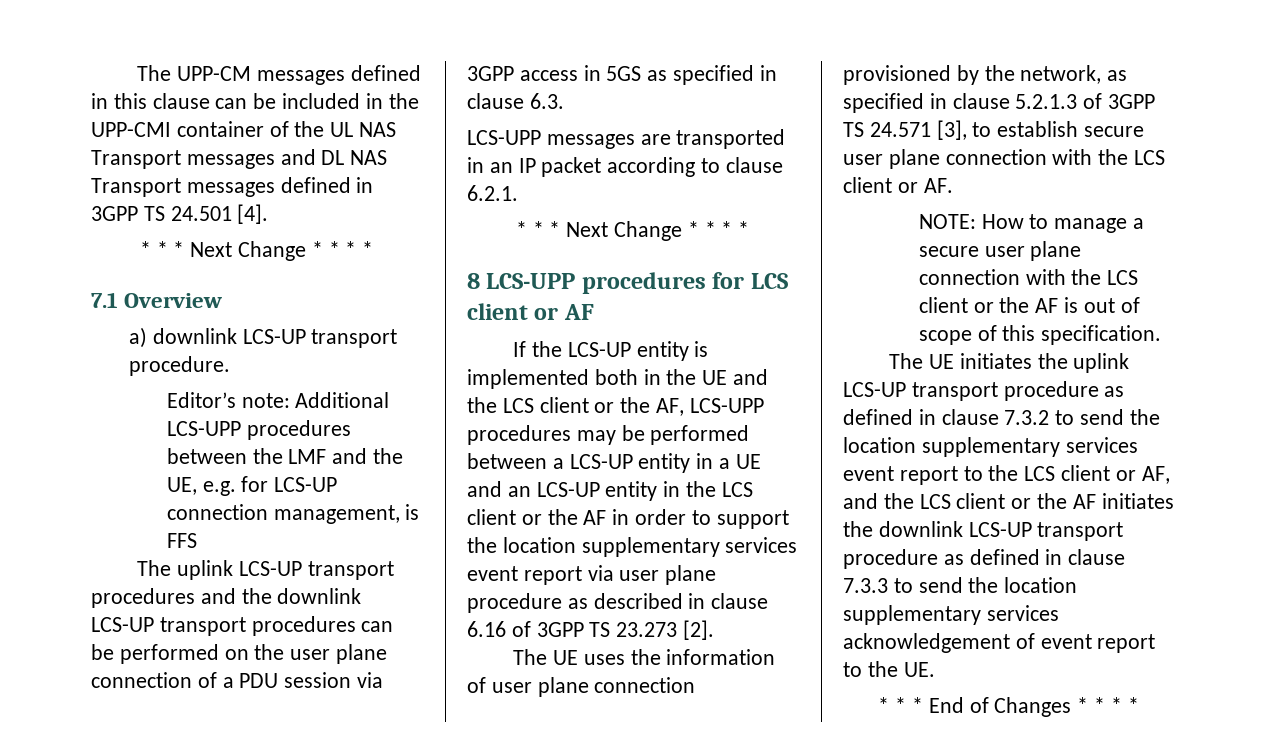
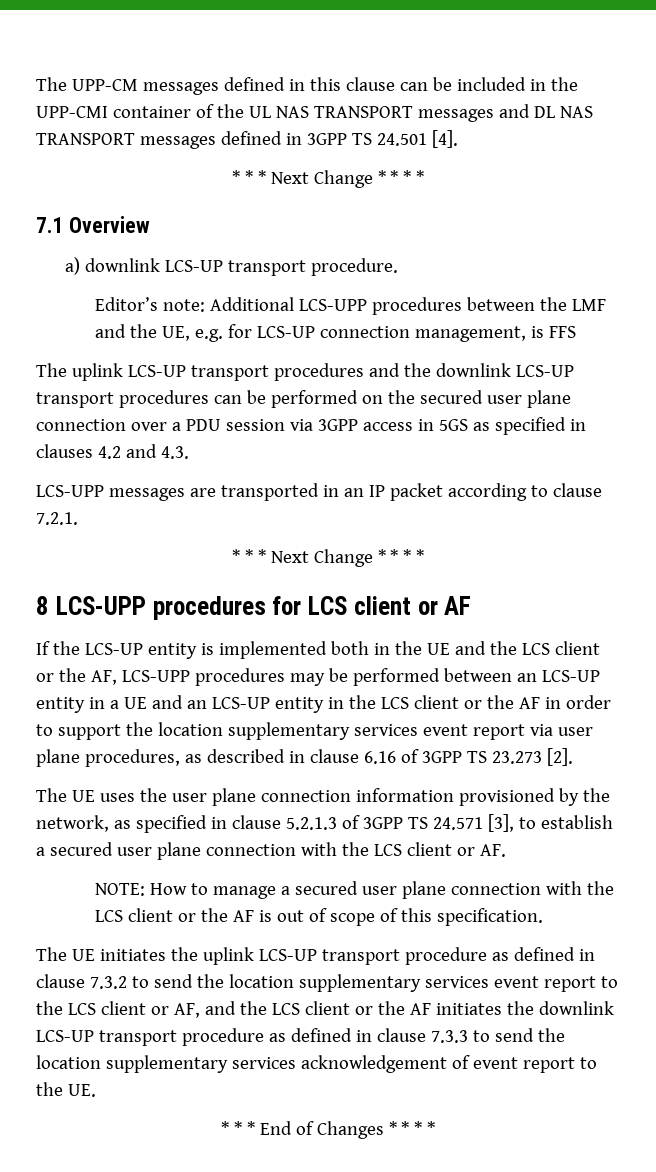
- The UPP-CM messages defined in this clause can be included in the UPP-CMI container of the UL NAS Transport messages and DL NAS Transport messages defined in 3GPP TS 24.501 [4].
+ The UPP-CM messages defined in this clause can be included in the UPP-CMI container of the UL NAS TRANSPORT messages and DL NAS TRANSPORT messages defined in 3GPP TS 24.501 [4].
- The uplink LCS-UP transport procedures and the downlink LCS-UP transport procedures can be performed on the user plane connection of a PDU session via 3GPP access in 5GS as specified in clause 6.3.
+ The uplink LCS-UP transport procedures and the downlink LCS-UP transport procedures can be performed on the secured user plane connection over a PDU session via 3GPP access in 5GS as specified in clauses 4.2 and 4.3.
- LCS-UPP messages are transported in an IP packet according to clause 6.2.1.
+ LCS-UPP messages are transported in an IP packet according to clause 7.2.1.
- If the LCS-UP entity is implemented both in the UE and the LCS client or the AF, LCS-UPP procedures may be performed between a LCS-UP entity in a UE and an LCS-UP entity in the LCS client or the AF in order to support the location supplementary services event report via user plane procedure as described in clause 6.16 of 3GPP TS 23.273 [2].
+ If the LCS-UP entity is implemented both in the UE and the LCS client or the AF, LCS-UPP procedures may be performed between an LCS-UP entity in a UE and an LCS-UP entity in the LCS client or the AF in order to support the location supplementary services event report via user plane procedures, as described in clause 6.16 of 3GPP TS 23.273 [2].
- The UE uses the information of user plane connection provisioned by the network, as specified in clause 5.2.1.3 of 3GPP TS 24.571 [3], to establish secure user plane connection with the LCS client or AF.
+ The UE uses the user plane connection information provisioned by the network, as specified in clause 5.2.1.3 of 3GPP TS 24.571 [3], to establish a secured user plane connection with the LCS client or AF.
- NOTE: How to manage a secure user plane connection with the LCS client or the AF is out of scope of this specification.
+ NOTE: How to manage a secured user plane connection with the LCS client or the AF is out of scope of this specification.

